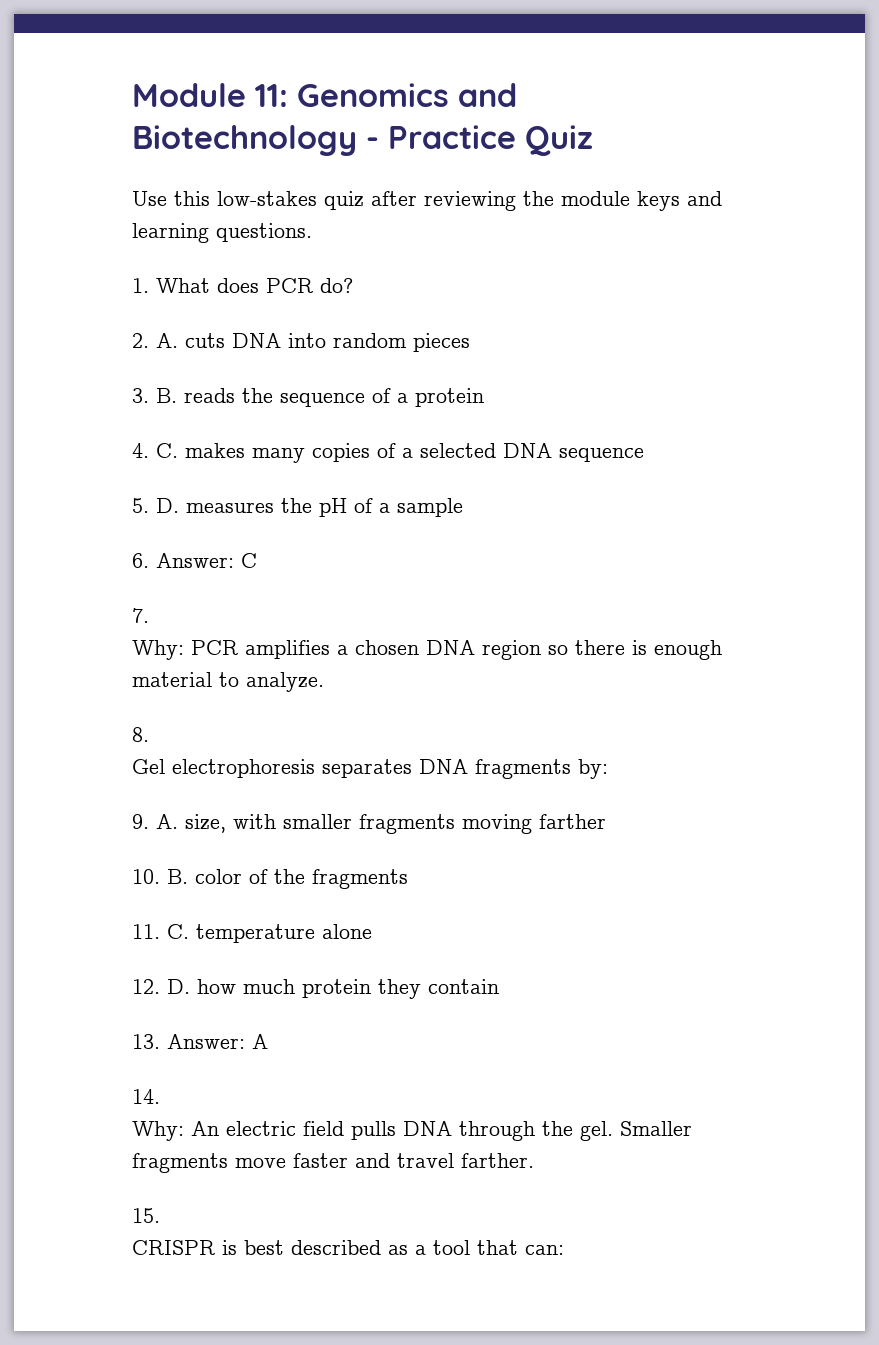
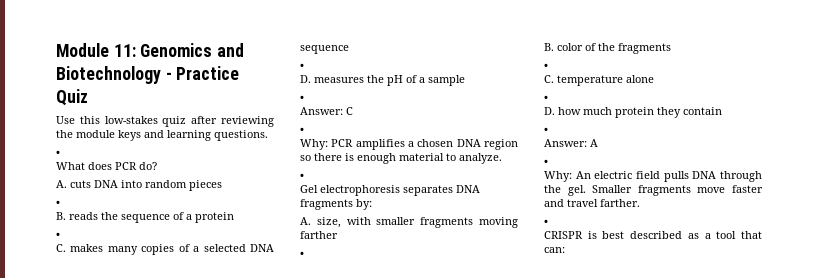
  Use this low-stakes quiz after reviewing the module keys and learning questions.
- 1. What does PCR do?
+ •
+ What does PCR do?
- 2. A. cuts DNA into random pieces
- 3. B. reads the sequence of a protein
- 4. C. makes many copies of a selected DNA sequence
- 5. D. measures the pH of a sample
- 6. Answer: C
- 7.
+ A. cuts DNA into random pieces
+ •
+ B. reads the sequence of a protein
+ •
+ C. makes many copies of a selected DNA sequence
+ •
+ D. measures the pH of a sample
+ •
+ Answer: C
+ •
  Why: PCR amplifies a chosen DNA region so there is enough material to analyze.
- 8.
+ •
- 9. A. size, with smaller fragments moving farther
- 10. B. color of the fragments
- 11. C. temperature alone
- 12. D. how much protein they contain
- 13. Answer: A
- 14.
+ A. size, with smaller fragments moving farther
+ •
+ B. color of the fragments
+ •
+ C. temperature alone
+ •
+ D. how much protein they contain
+ •
+ Answer: A
+ •
  Smaller fragments move faster and travel farther.
- 15.
+ •

